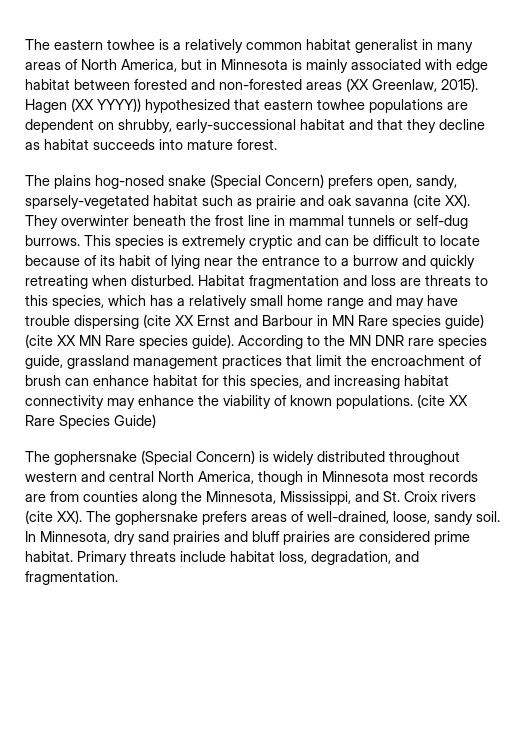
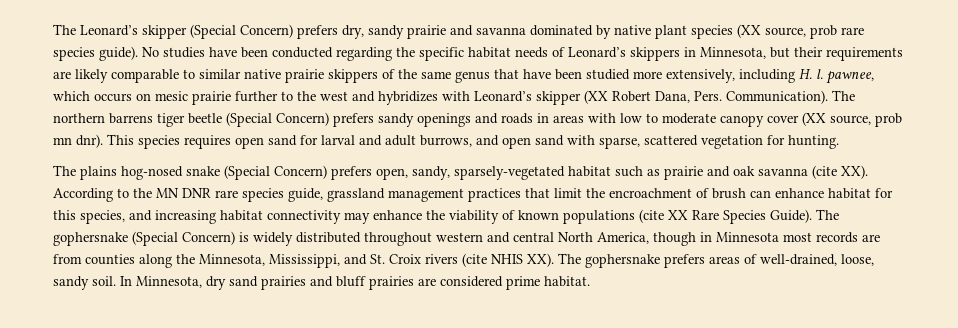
- The eastern towhee is a relatively common habitat generalist in many areas of North America, but in Minnesota is mainly associated with edge habitat between forested and non-forested areas (XX Greenlaw, 2015). Hagen (XX YYYY)) hypothesized that eastern towhee populations are dependent on shrubby, early-successional habitat and that they decline as habitat succeeds into mature forest.
+ The Leonard’s skipper (Special Concern) prefers dry, sandy prairie and savanna dominated by native plant species (XX source, prob rare species guide). No studies have been conducted regarding the specific habitat needs of Leonard’s skippers in Minnesota, but their requirements are likely comparable to similar native prairie skippers of the same genus that have been studied more extensively, including H. l. pawnee, which occurs on mesic prairie further to the west and hybridizes with Leonard’s skipper (XX Robert Dana, Pers. Communication). The northern barrens tiger beetle (Special Concern) prefers sandy openings and roads in areas with low to moderate canopy cover (XX source, prob mn dnr). This species requires open sand for larval and adult burrows, and open sand with sparse, scattered vegetation for hunting.
- The plains hog-nosed snake (Special Concern) prefers open, sandy, sparsely-vegetated habitat such as prairie and oak savanna (cite XX). They overwinter beneath the frost line in mammal tunnels or self-dug burrows. This species is extremely cryptic and can be difficult to locate because of its habit of lying near the entrance to a burrow and quickly retreating when disturbed. Habitat fragmentation and loss are threats to this species, which has a relatively small home range and may have trouble dispersing (cite XX Ernst and Barbour in MN Rare species guide) (cite XX MN Rare species guide). According to the MN DNR rare species guide, grassland management practices that limit the encroachment of brush can enhance habitat for this species, and increasing habitat connectivity may enhance the viability of known populations. (cite XX Rare Species Guide)
- The gophersnake (Special Concern) is widely distributed throughout western and central North America, though in Minnesota most records are from counties along the Minnesota, Mississippi, and St. Croix rivers (cite XX). The gophersnake prefers areas of well-drained, loose, sandy soil.
+ The plains hog-nosed snake (Special Concern) prefers open, sandy, sparsely-vegetated habitat such as prairie and oak savanna (cite XX). According to the MN DNR rare species guide, grassland management practices that limit the encroachment of brush can enhance habitat for this species, and increasing habitat connectivity may enhance the viability of known populations (cite XX Rare Species Guide). The gophersnake (Special Concern) is widely distributed throughout western and central North America, though in Minnesota most records are from counties along the Minnesota, Mississippi, and St. Croix rivers (cite NHIS XX). The gophersnake prefers areas of well-drained, loose, sandy soil.
- Primary threats include habitat loss, degradation, and fragmentation.

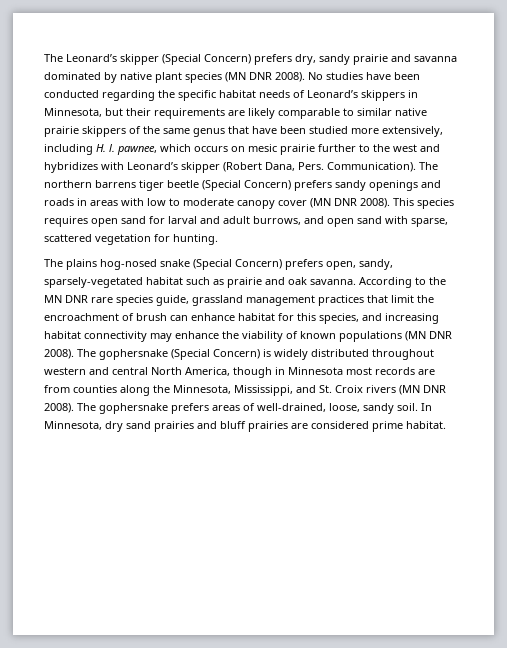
- The Leonard’s skipper (Special Concern) prefers dry, sandy prairie and savanna dominated by native plant species (XX source, prob rare species guide).
+ The Leonard’s skipper (Special Concern) prefers dry, sandy prairie and savanna dominated by native plant species (MN DNR 2008).
- No studies have been conducted regarding the specific habitat needs of Leonard’s skippers in Minnesota, but their requirements are likely comparable to similar native prairie skippers of the same genus that have been studied more extensively, including H. l. pawnee, which occurs on mesic prairie further to the west and hybridizes with Leonard’s skipper (XX Robert Dana, Pers.
+ No studies have been conducted regarding the specific habitat needs of Leonard’s skippers in Minnesota, but their requirements are likely comparable to similar native prairie skippers of the same genus that have been studied more extensively, including H. l. pawnee, which occurs on mesic prairie further to the west and hybridizes with Leonard’s skipper (Robert Dana, Pers.
- The northern barrens tiger beetle (Special Concern) prefers sandy openings and roads in areas with low to moderate canopy cover (XX source, prob mn dnr).
+ The northern barrens tiger beetle (Special Concern) prefers sandy openings and roads in areas with low to moderate canopy cover (MN DNR 2008).
- The plains hog-nosed snake (Special Concern) prefers open, sandy, sparsely-vegetated habitat such as prairie and oak savanna (cite XX). According to the MN DNR rare species guide, grassland management practices that limit the encroachment of brush can enhance habitat for this species, and increasing habitat connectivity may enhance the viability of known populations (cite XX Rare Species Guide).
+ The plains hog-nosed snake (Special Concern) prefers open, sandy, sparsely-vegetated habitat such as prairie and oak savanna. According to the MN DNR rare species guide, grassland management practices that limit the encroachment of brush can enhance habitat for this species, and increasing habitat connectivity may enhance the viability of known populations (MN DNR 2008).
- The gophersnake (Special Concern) is widely distributed throughout western and central North America, though in Minnesota most records are from counties along the Minnesota, Mississippi, and St. Croix rivers (cite NHIS XX). The gophersnake prefers areas of well-drained, loose, sandy soil.
+ The gophersnake (Special Concern) is widely distributed throughout western and central North America, though in Minnesota most records are from counties along the Minnesota, Mississippi, and St. Croix rivers (MN DNR 2008). The gophersnake prefers areas of well-drained, loose, sandy soil.

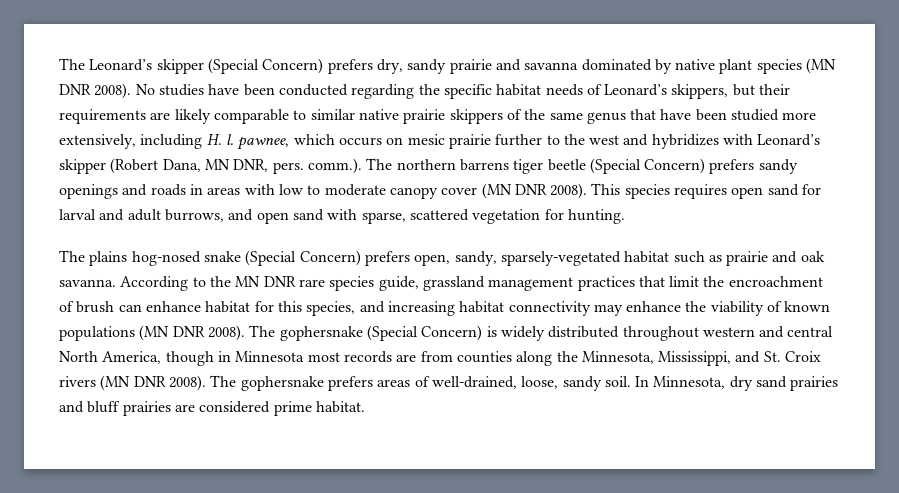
- No studies have been conducted regarding the specific habitat needs of Leonard’s skippers in Minnesota, but their requirements are likely comparable to similar native prairie skippers of the same genus that have been studied more extensively, including H. l. pawnee, which occurs on mesic prairie further to the west and hybridizes with Leonard’s skipper (Robert Dana, Pers. Communication). The northern barrens tiger beetle (Special Concern) prefers sandy openings and roads in areas with low to moderate canopy cover (MN DNR 2008).
+ No studies have been conducted regarding the specific habitat needs of Leonard’s skippers, but their requirements are likely comparable to similar native prairie skippers of the same genus that have been studied more extensively, including H. l. pawnee, which occurs on mesic prairie further to the west and hybridizes with Leonard’s skipper (Robert Dana, MN DNR, pers. comm.). The northern barrens tiger beetle (Special Concern) prefers sandy openings and roads in areas with low to moderate canopy cover (MN DNR 2008).

